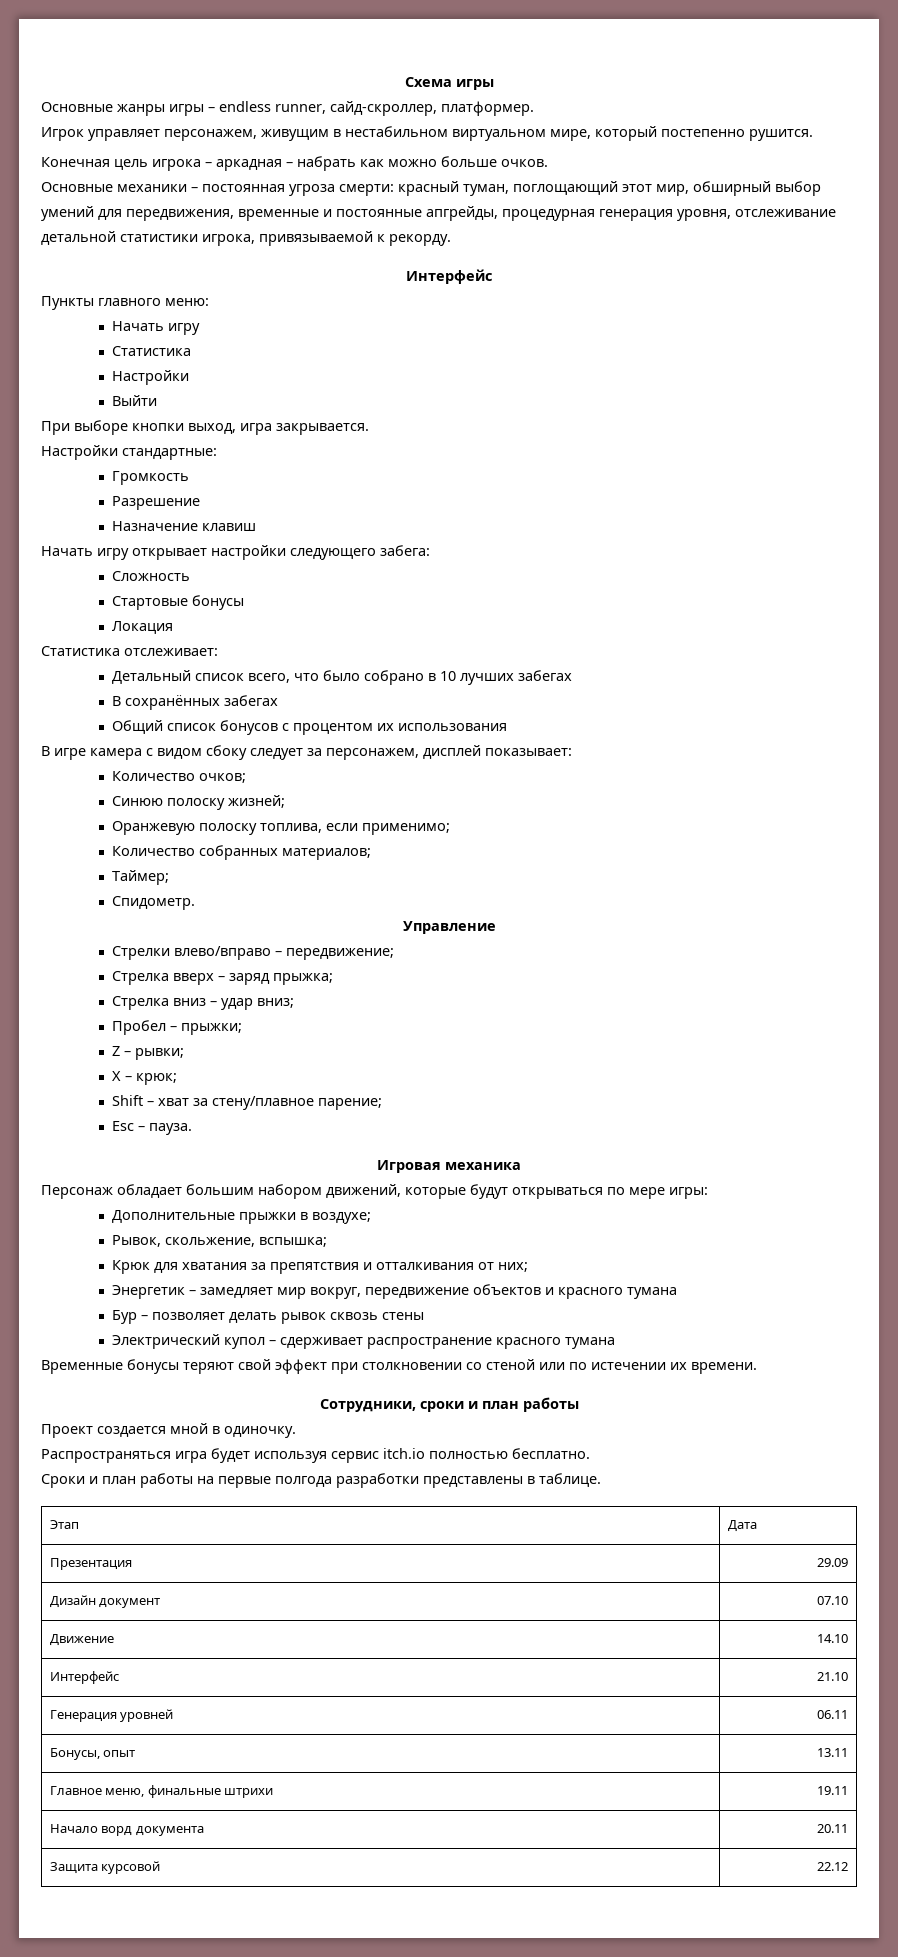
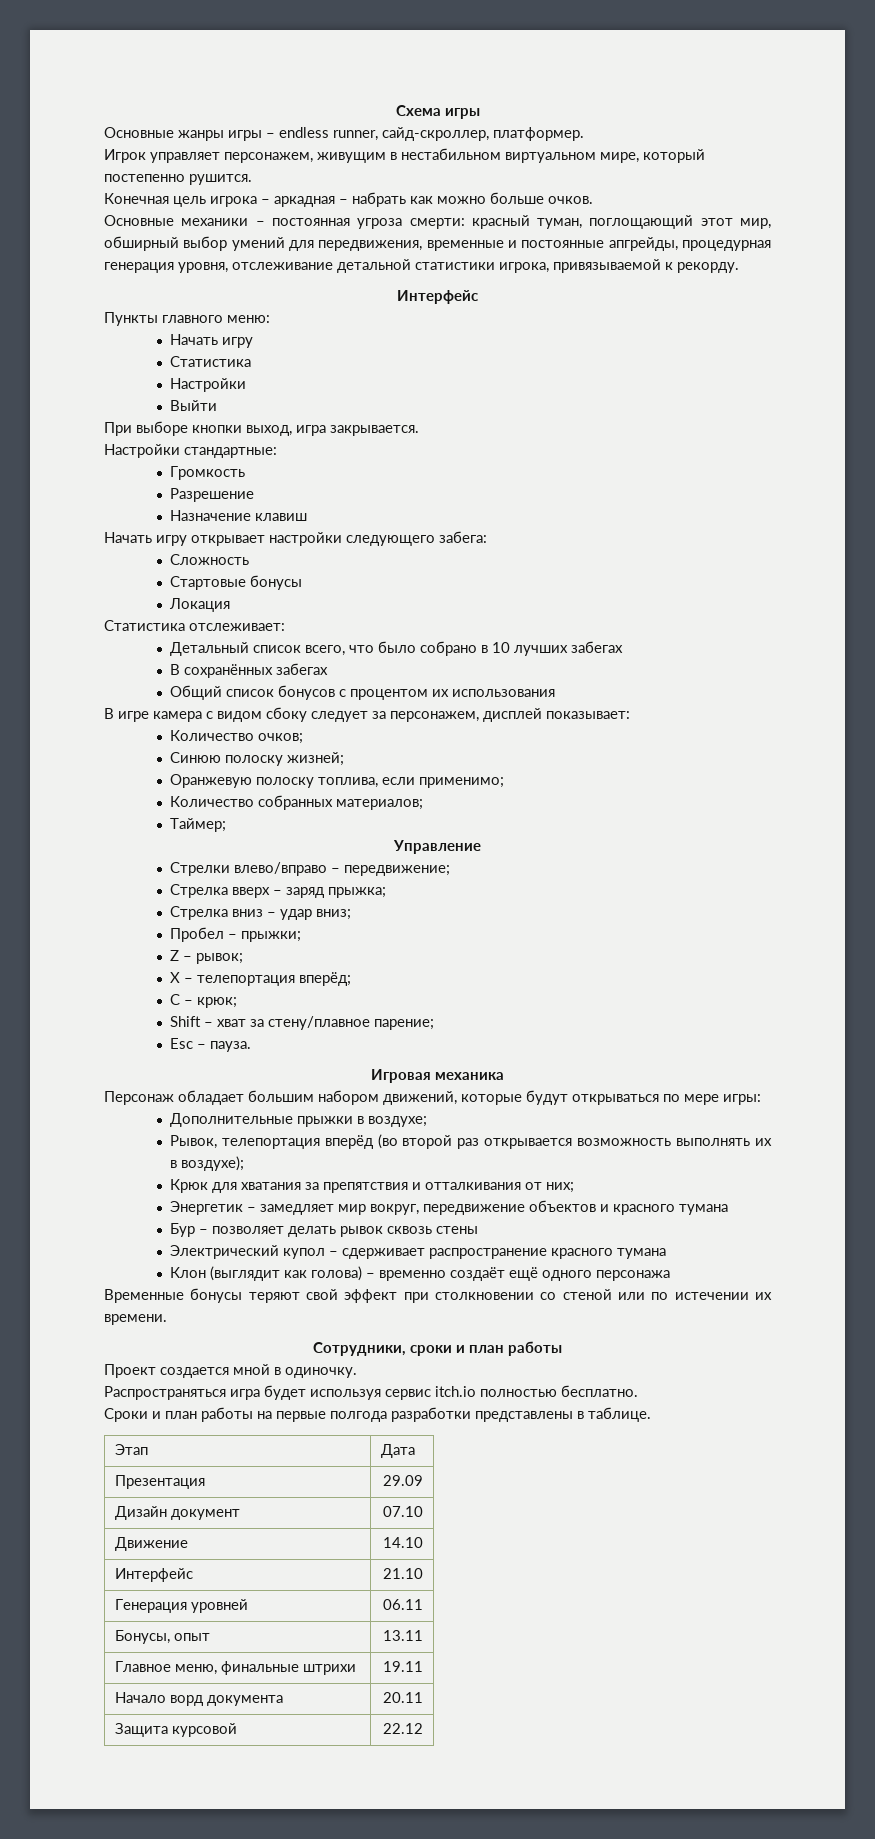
- Спидометр.
- Z – рывки;
+ Z – рывок;
- X – крюк;
+ X – телепортация вперёд;
+ С – крюк;
- Рывок, скольжение, вспышка;
+ Рывок, телепортация вперёд (во второй раз открывается возможность выполнять их в воздухе);
+ Клон (выглядит как голова) – временно создаёт ещё одного персонажа

